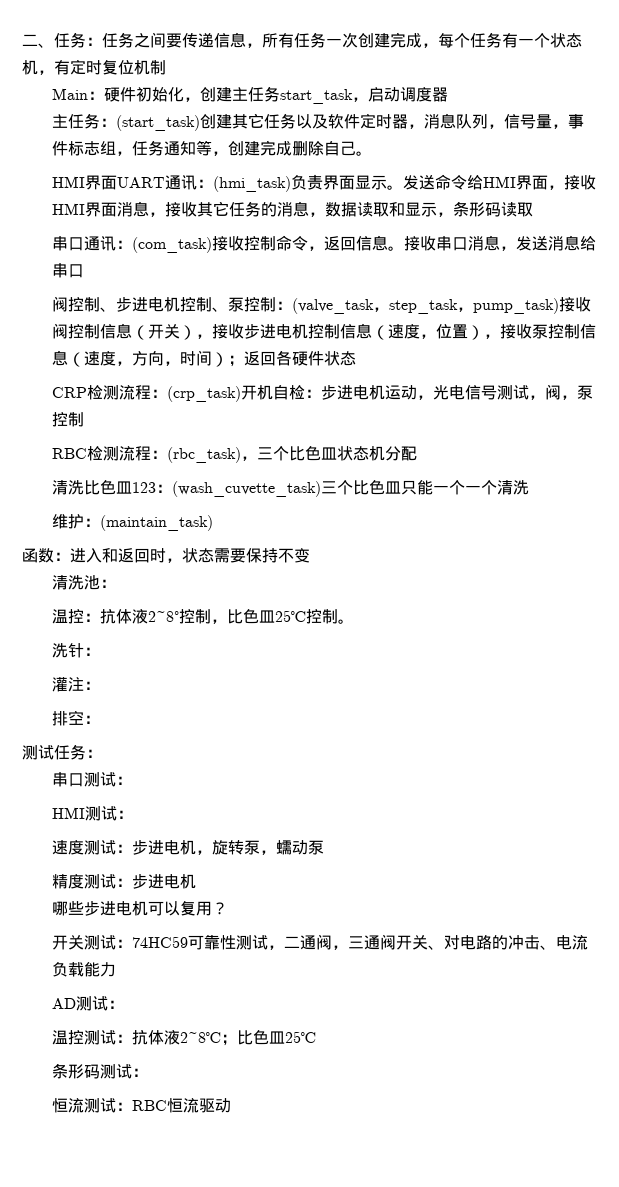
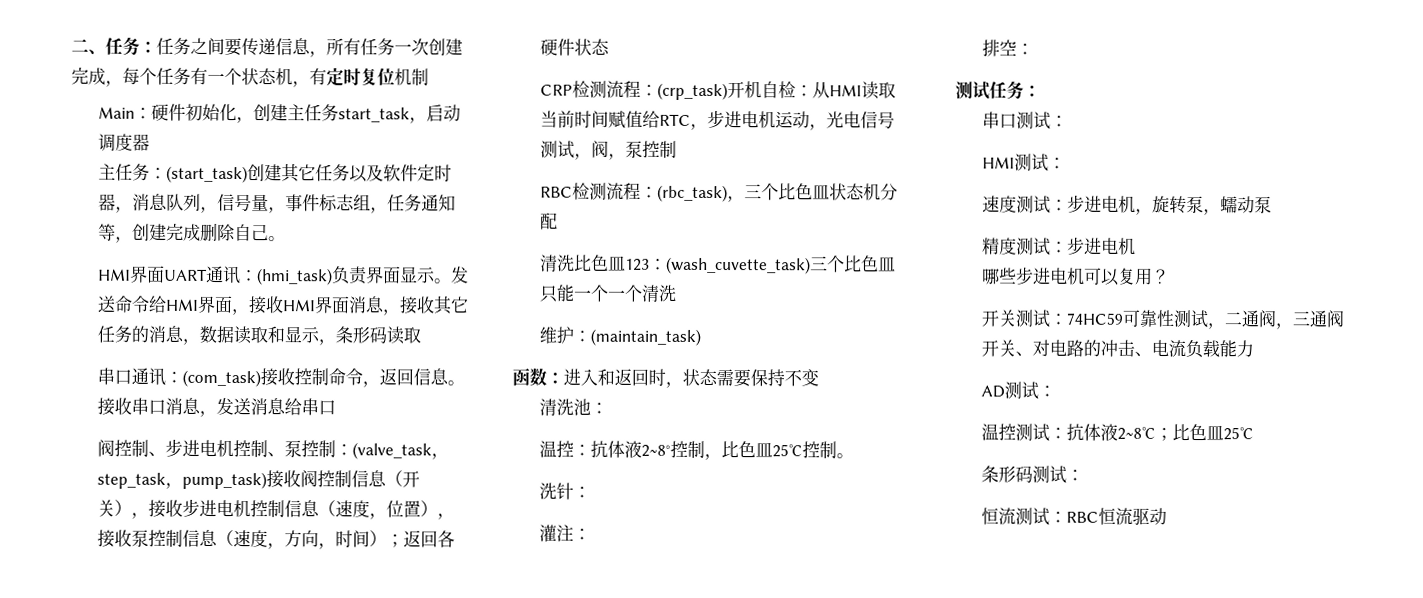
- CRP检测流程：(crp_task)开机自检：步进电机运动，光电信号测试，阀，泵控制
+ CRP检测流程：(crp_task)开机自检：从HMI读取当前时间赋值给RTC，步进电机运动，光电信号测试，阀，泵控制

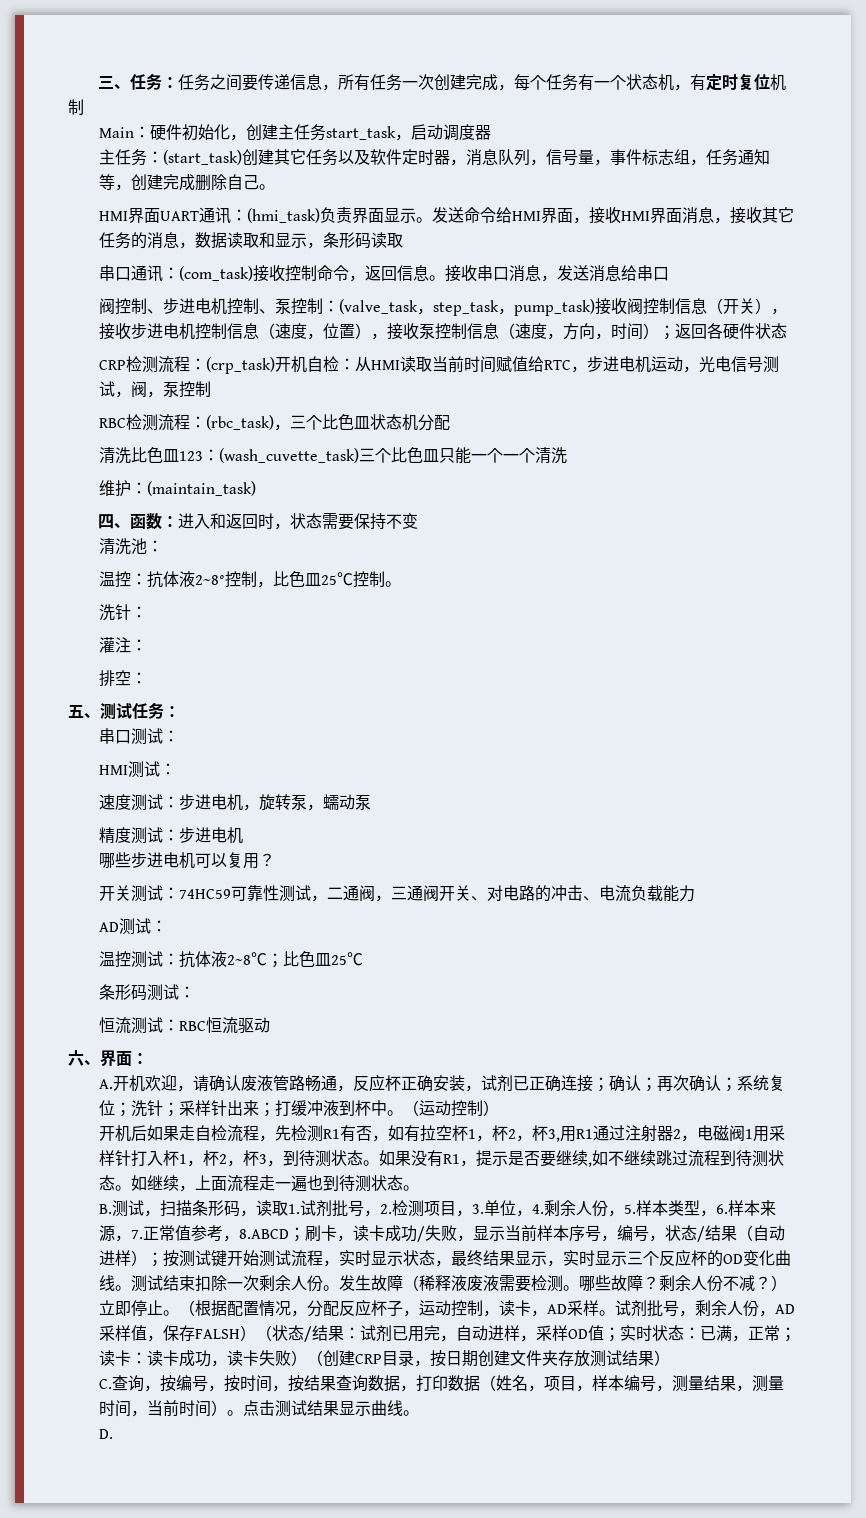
- 二、任务：任务之间要传递信息，所有任务一次创建完成，每个任务有一个状态机，有定时复位机制
+ 三、任务：任务之间要传递信息，所有任务一次创建完成，每个任务有一个状态机，有定时复位机制
- 函数：进入和返回时，状态需要保持不变
+ 四、函数：进入和返回时，状态需要保持不变
- 测试任务：
+ 五、测试任务：
+ 六、界面：
+ A.开机欢迎，请确认废液管路畅通，反应杯正确安装，试剂已正确连接；确认；再次确认；系统复位；洗针；采样针出来；打缓冲液到杯中。（运动控制）
+ 开机后如果走自检流程，先检测R1有否，如有拉空杯1，杯2，杯3,用R1通过注射器2，电磁阀1用采样针打入杯1，杯2，杯3，到待测状态。如果没有R1，提示是否要继续,如不继续跳过流程到待测状态。如继续，上面流程走一遍也到待测状态。
+ B.测试，扫描条形码，读取1.试剂批号，2.检测项目，3.单位，4.剩余人份，5.样本类型，6.样本来源，7.正常值参考，8.ABCD；刷卡，读卡成功/失败，显示当前样本序号，编号，状态/结果（自动进样）；按测试键开始测试流程，实时显示状态，最终结果显示，实时显示三个反应杯的OD变化曲线。测试结束扣除一次剩余人份。发生故障（稀释液废液需要检测。哪些故障？剩余人份不减？）立即停止。（根据配置情况，分配反应杯子，运动控制，读卡，AD采样。试剂批号，剩余人份，AD采样值，保存FALSH）（状态/结果：试剂已用完，自动进样，采样OD值；实时状态：已满，正常；读卡：读卡成功，读卡失败）（创建CRP目录，按日期创建文件夹存放测试结果）
+ C.查询，按编号，按时间，按结果查询数据，打印数据（姓名，项目，样本编号，测量结果，测量时间，当前时间）。点击测试结果显示曲线。
+ D.

